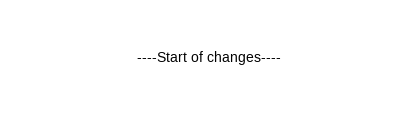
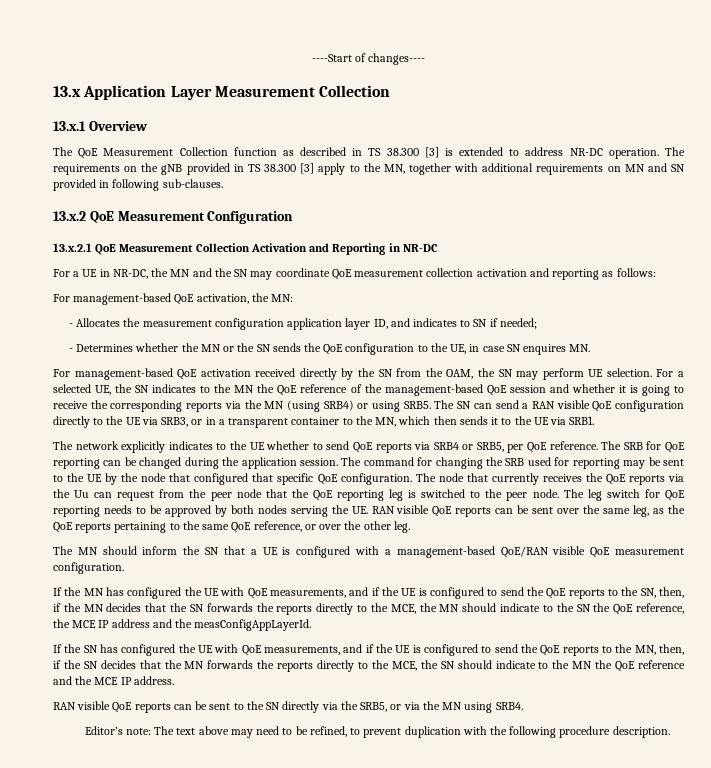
+ 13.x Application Layer Measurement Collection
+ 13.x.1 Overview
+ The QoE Measurement Collection function as described in TS 38.300 [3] is extended to address NR-DC operation. The requirements on the gNB provided in TS 38.300 [3] apply to the MN, together with additional requirements on MN and SN provided in following sub-clauses.
+ 13.x.2 QoE Measurement Configuration
+ 13.x.2.1 QoE Measurement Collection Activation and Reporting in NR-DC
+ For a UE in NR-DC, the MN and the SN may coordinate QoE measurement collection activation and reporting as follows:
+ For management-based QoE activation, the MN:
+ - Allocates the measurement configuration application layer ID, and indicates to SN if needed;
+ - Determines whether the MN or the SN sends the QoE configuration to the UE, in case SN enquires MN.
+ For management-based QoE activation received directly by the SN from the OAM, the SN may perform UE selection. For a selected UE, the SN indicates to the MN the QoE reference of the management-based QoE session and whether it is going to receive the corresponding reports via the MN (using SRB4) or using SRB5. The SN can send a RAN visible QoE configuration directly to the UE via SRB3, or in a transparent container to the MN, which then sends it to the UE via SRB1.
+ The network explicitly indicates to the UE whether to send QoE reports via SRB4 or SRB5, per QoE reference. The SRB for QoE reporting can be changed during the application session. The command for changing the SRB used for reporting may be sent to the UE by the node that configured that specific QoE configuration. The node that currently receives the QoE reports via the Uu can request from the peer node that the QoE reporting leg is switched to the peer node. The leg switch for QoE reporting needs to be approved by both nodes serving the UE. RAN visible QoE reports can be sent over the same leg, as the QoE reports pertaining to the same QoE reference, or over the other leg.
+ The MN should inform the SN that a UE is configured with a management-based QoE/RAN visible QoE measurement configuration.
+ If the MN has configured the UE with QoE measurements, and if the UE is configured to send the QoE reports to the SN, then, if the MN decides that the SN forwards the reports directly to the MCE, the MN should indicate to the SN the QoE reference, the MCE IP address and the measConfigAppLayerId.
+ If the SN has configured the UE with QoE measurements, and if the UE is configured to send the QoE reports to the MN, then, if the SN decides that the MN forwards the reports directly to the MCE, the SN should indicate to the MN the QoE reference and the MCE IP address.
+ RAN visible QoE reports can be sent to the SN directly via the SRB5, or via the MN using SRB4.
+ Editor’s note: The text above may need to be refined, to prevent duplication with the following procedure description.

